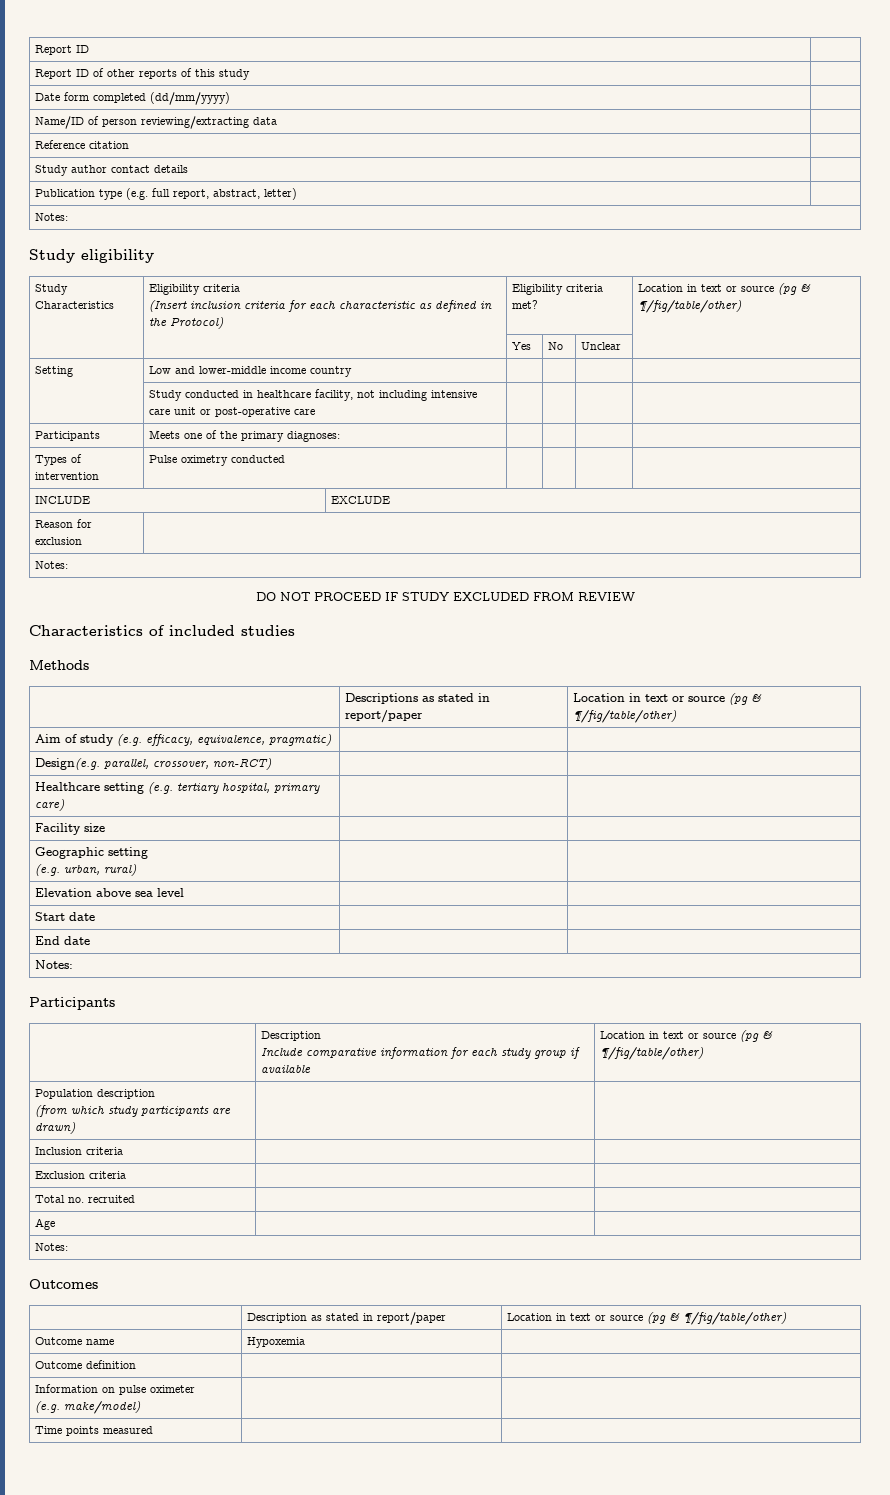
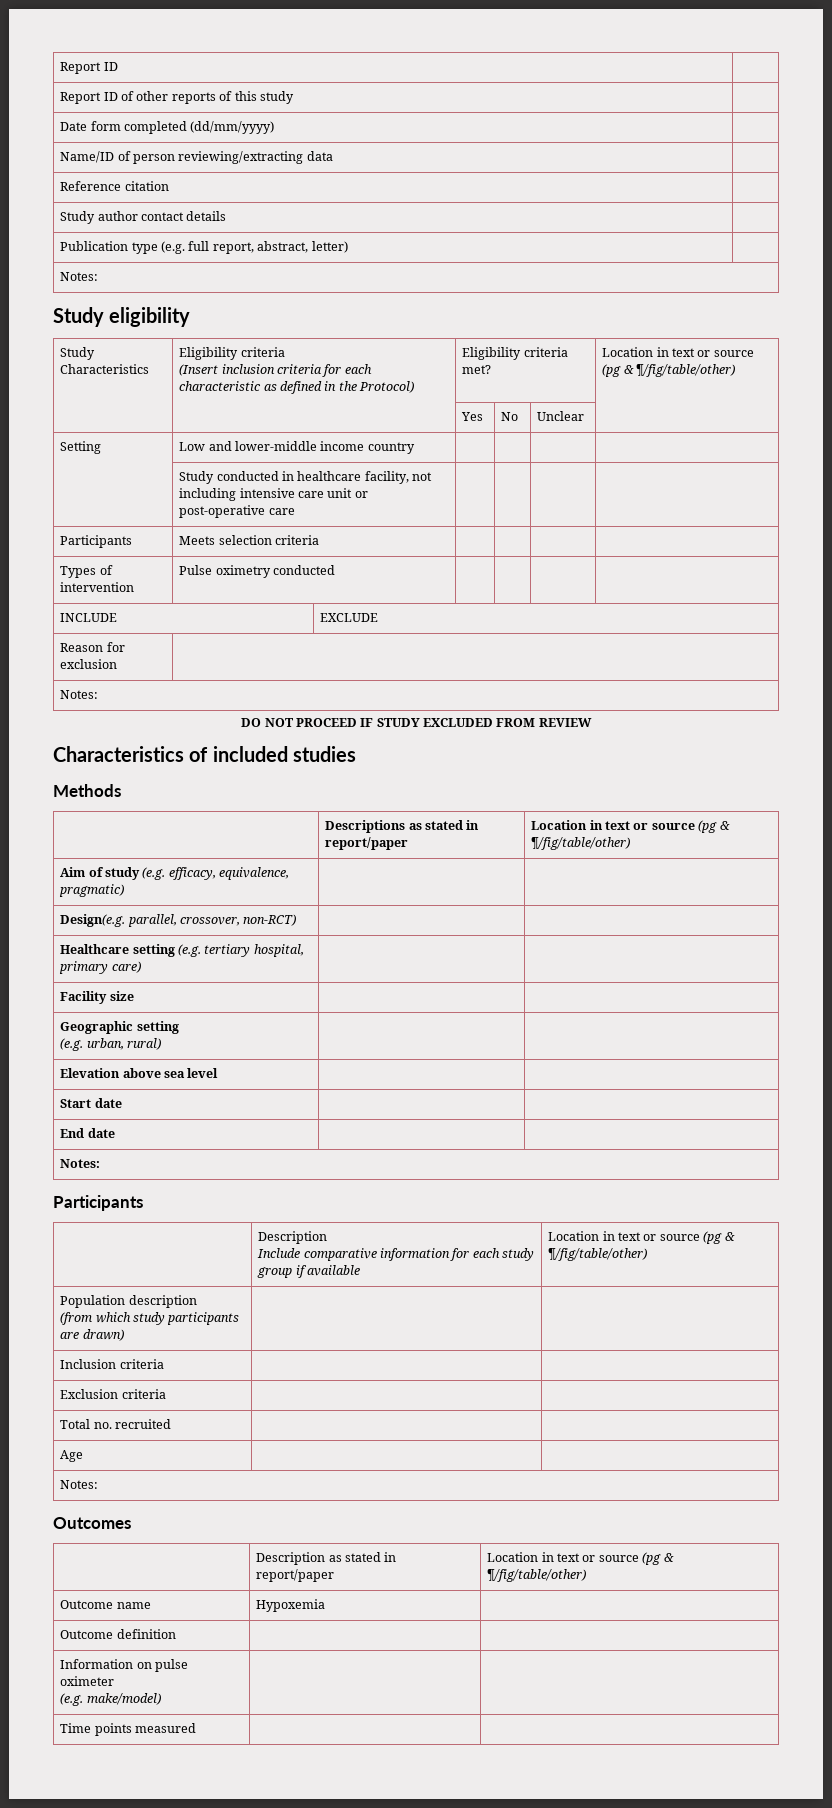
- Participants | Meets one of the primary diagnoses: | | | |
+ Participants | Meets selection criteria | | | |

